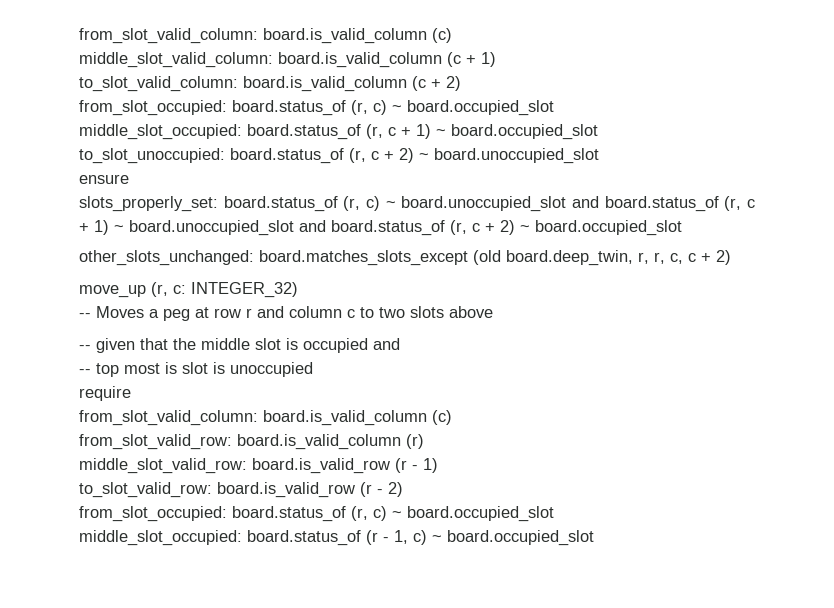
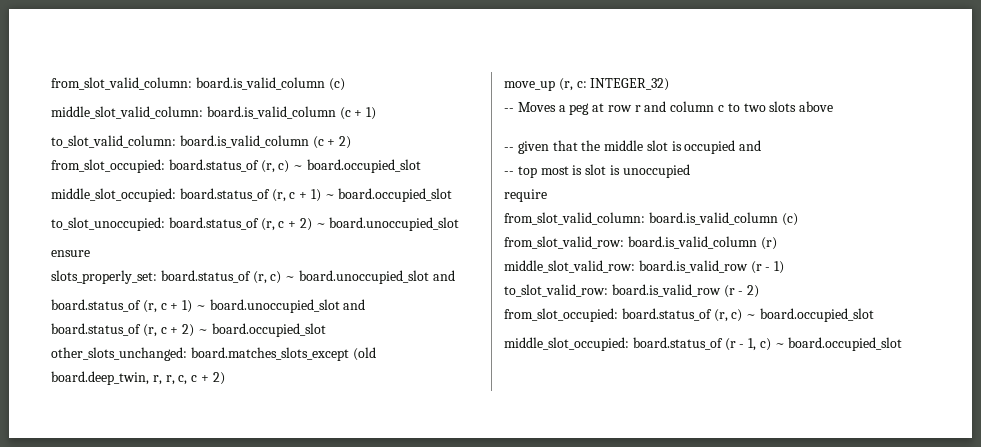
- slots_properly_set: board.status_of (r, c) ~ board.unoccupied_slot and board.status_of (r, c + 1) ~ board.unoccupied_slot and board.status_of (r, c + 2) ~ board.occupied_slot
+ slots_properly_set: board.status_of (r, c) ~ board.unoccupied_slot and
+ board.status_of (r, c + 1) ~ board.unoccupied_slot and
+ board.status_of (r, c + 2) ~ board.occupied_slot

